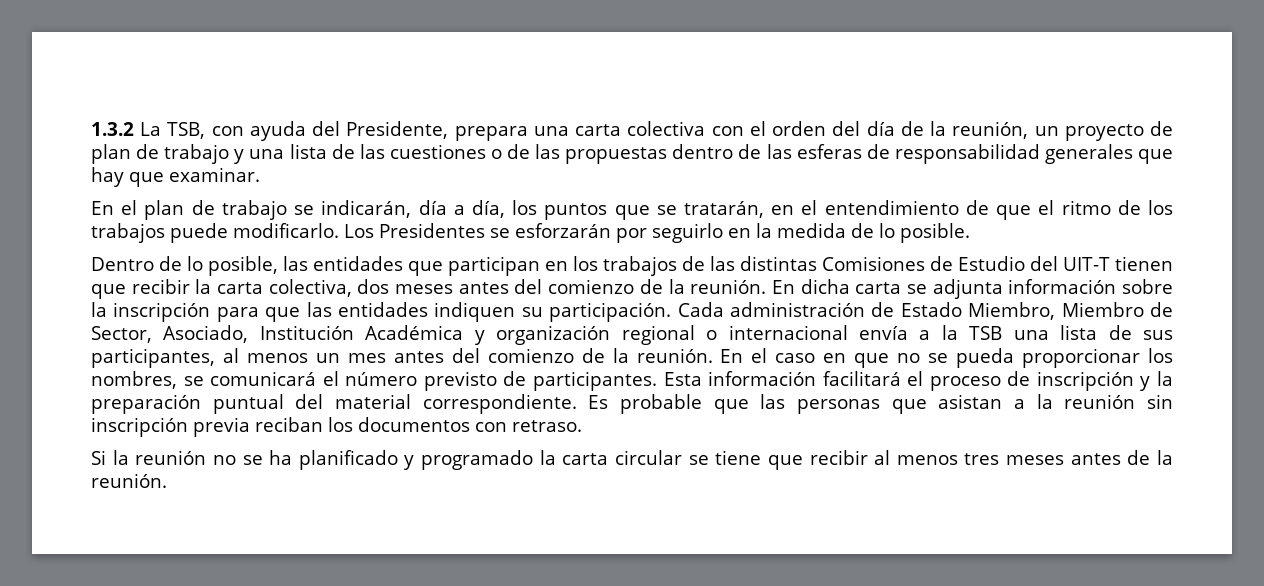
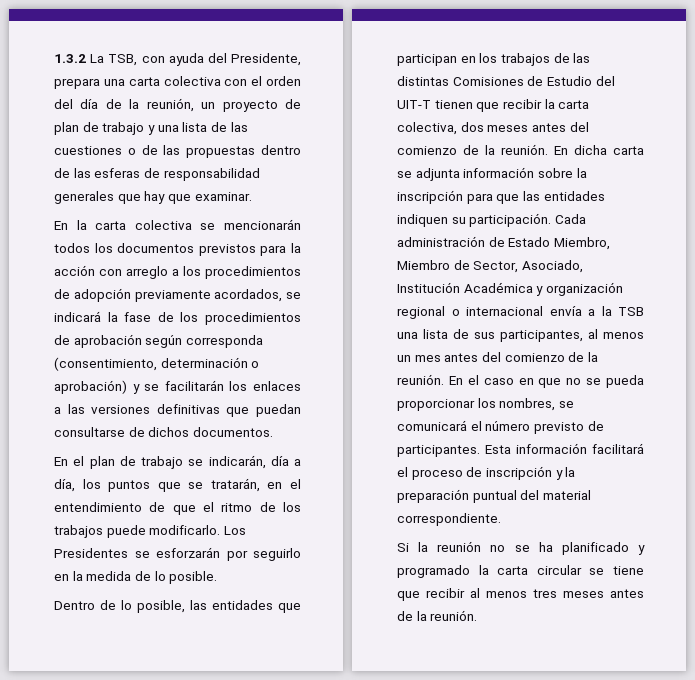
+ En la carta colectiva se mencionarán todos los documentos previstos para la acción con arreglo a los procedimientos de adopción previamente acordados, se indicará la fase de los procedimientos de aprobación según corresponda (consentimiento, determinación o aprobación) y se facilitarán los enlaces a las versiones definitivas que puedan consultarse de dichos documentos.
- Es probable que las personas que asistan a la reunión sin inscripción previa reciban los documentos con retraso.

